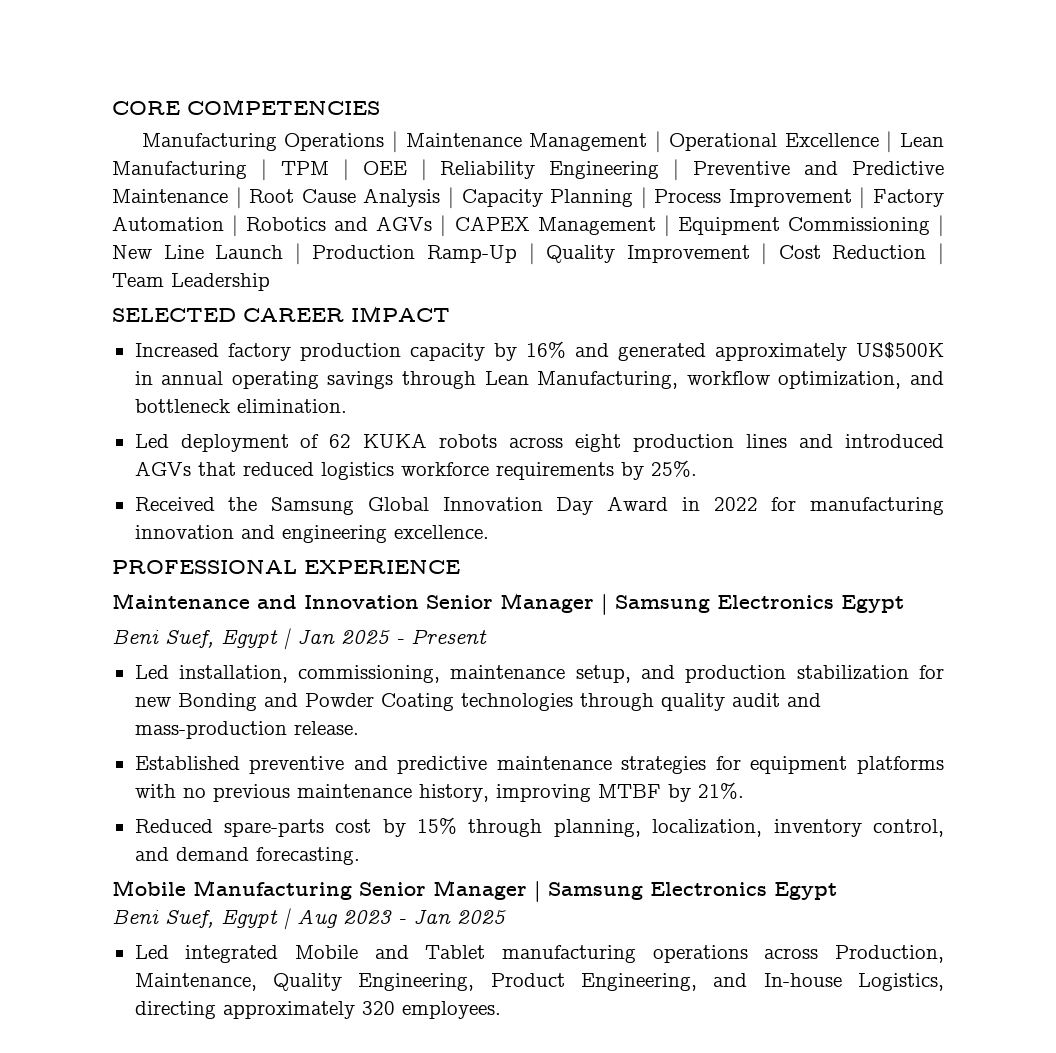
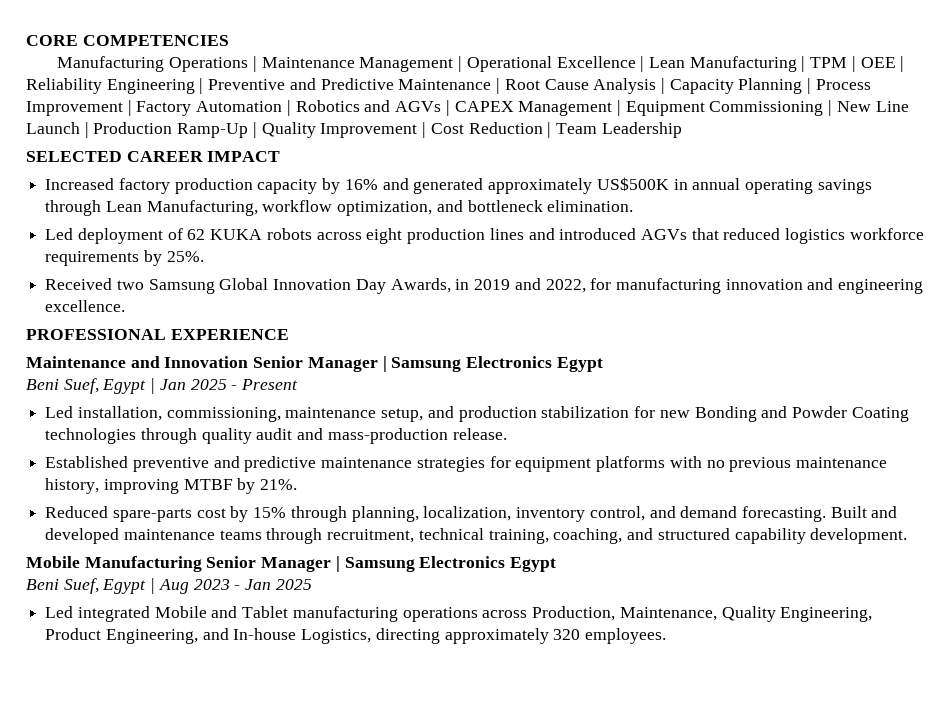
- Received the Samsung Global Innovation Day Award in 2022 for manufacturing innovation and engineering excellence.
+ Received two Samsung Global Innovation Day Awards, in 2019 and 2022, for manufacturing innovation and engineering excellence.
+ Built and developed maintenance teams through recruitment, technical training, coaching, and structured capability development.

